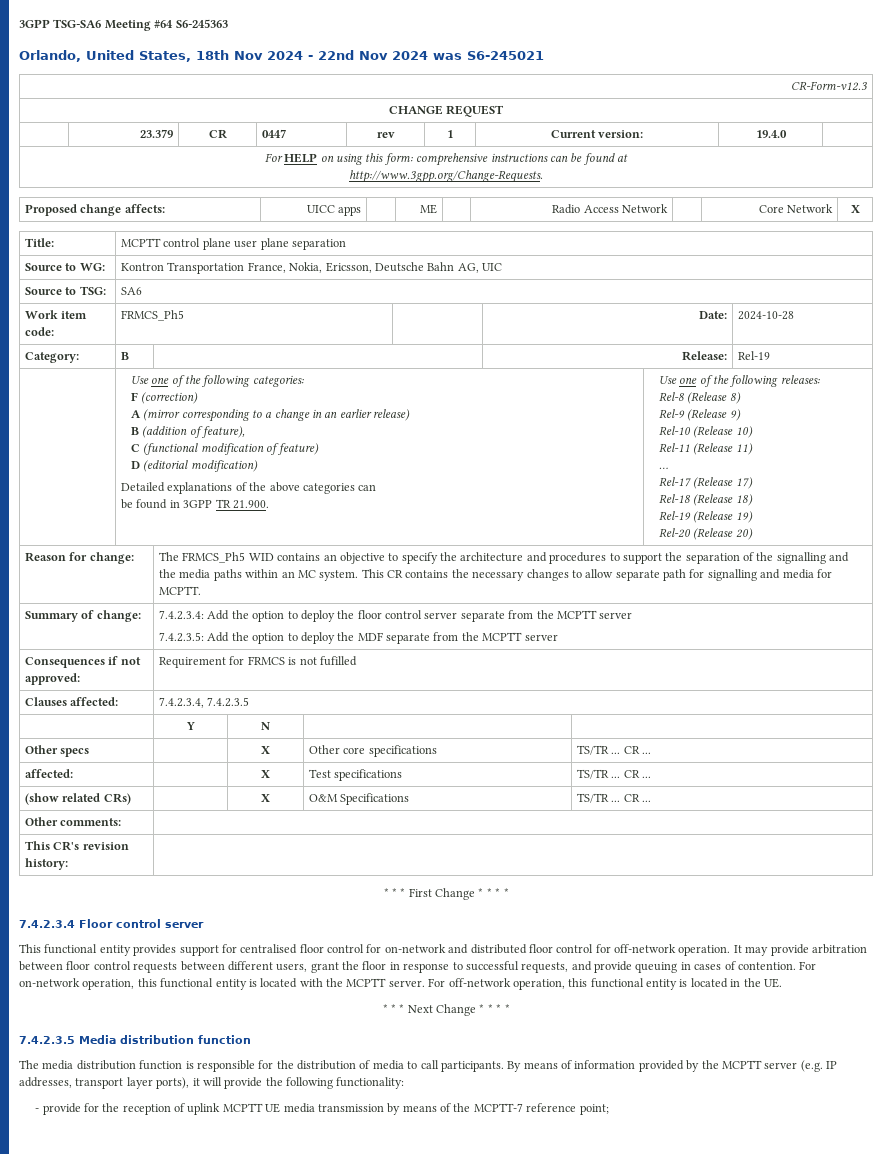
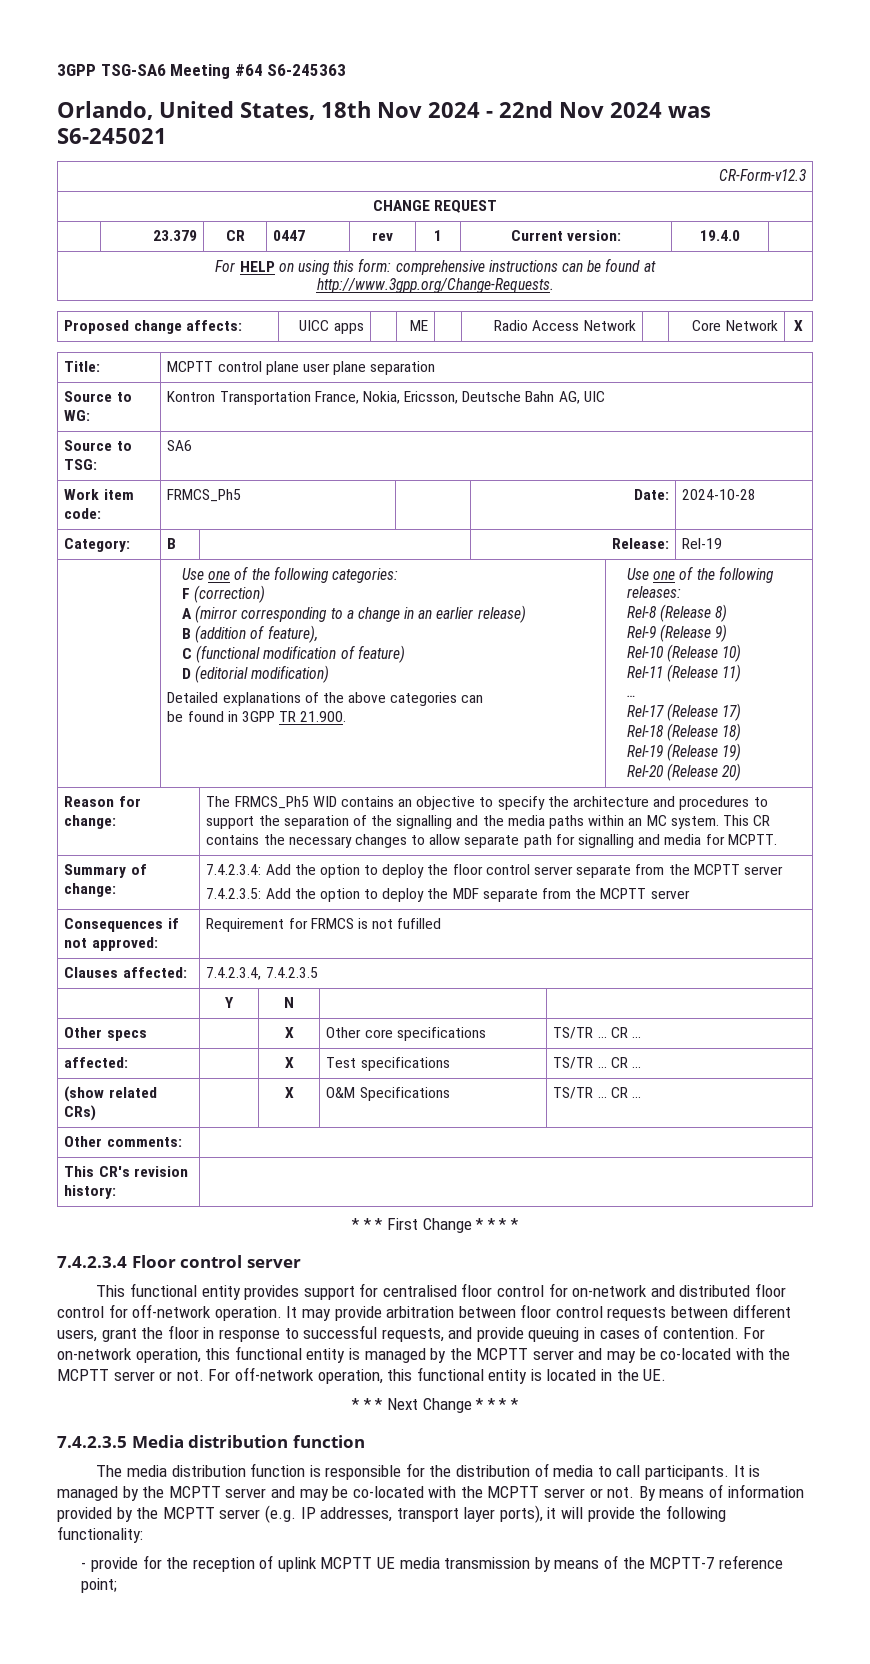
- For on-network operation, this functional entity is located with the MCPTT server.
+ For on-network operation, this functional entity is managed by the MCPTT server and may be co-located with the MCPTT server or not.
+ It is managed by the MCPTT server and may be co-located with the MCPTT server or not.

